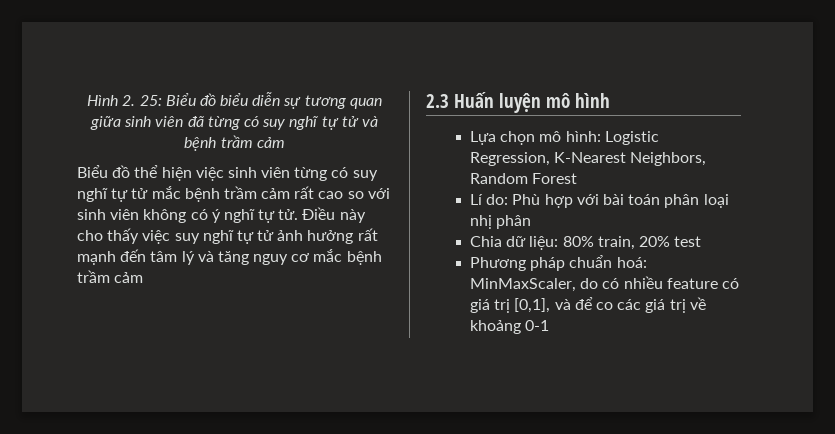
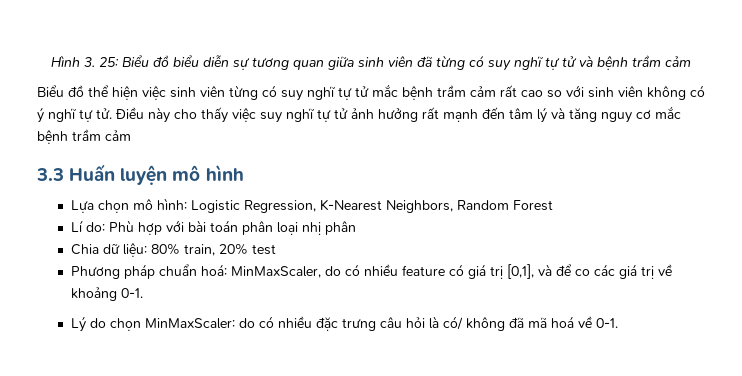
- Hình 2. 25: Biểu đồ biểu diễn sự tương quan giữa sinh viên đã từng có suy nghĩ tự tử và bệnh trầm cảm
+ Hình 3. 25: Biểu đồ biểu diễn sự tương quan giữa sinh viên đã từng có suy nghĩ tự tử và bệnh trầm cảm
- 2.3 Huấn luyện mô hình
+ 3.3 Huấn luyện mô hình
- Phương pháp chuẩn hoá: MinMaxScaler, do có nhiều feature có giá trị [0,1], và để co các giá trị về khoảng 0-1
+ Phương pháp chuẩn hoá: MinMaxScaler, do có nhiều feature có giá trị [0,1], và để co các giá trị về khoảng 0-1.
+ Lý do chọn MinMaxScaler: do có nhiều đặc trưng câu hỏi là có/ không đã mã hoá về 0-1.

